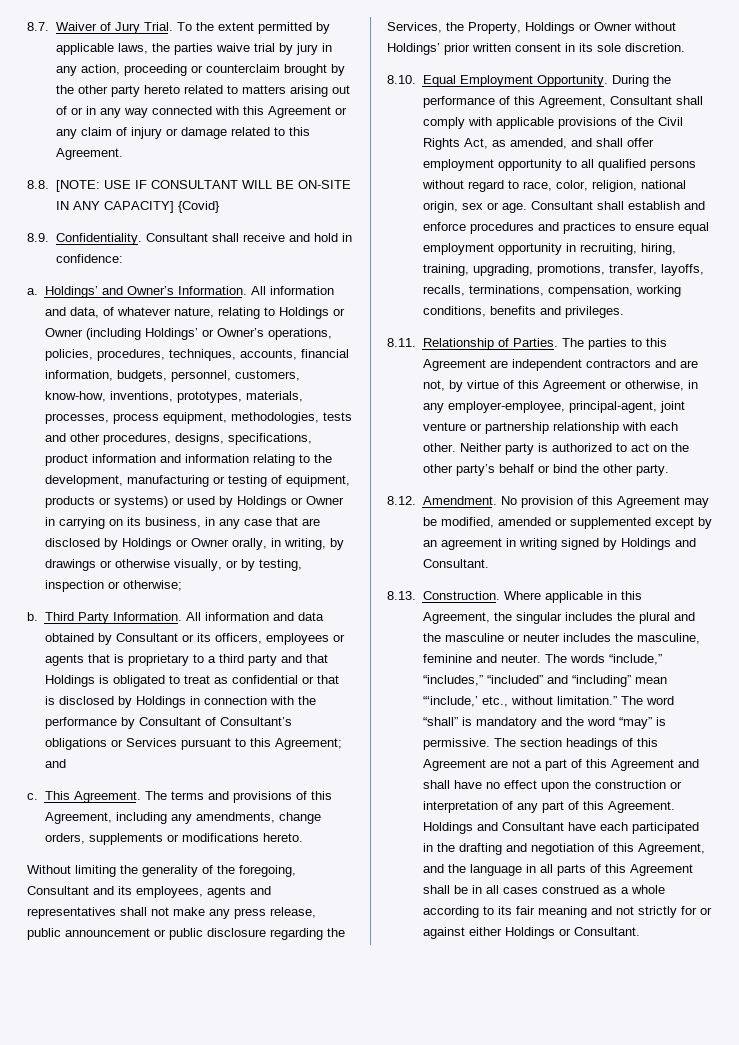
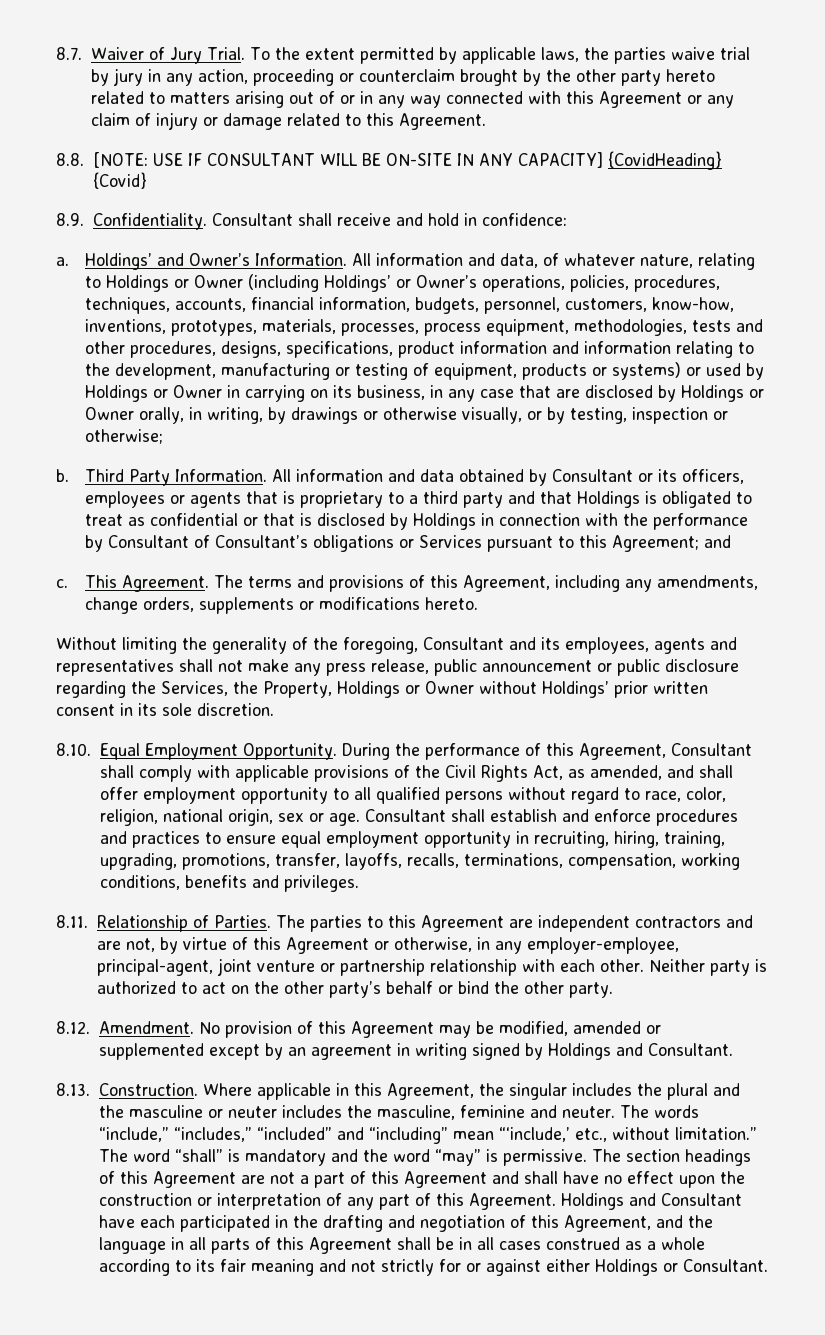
- 8.8. [NOTE: USE IF CONSULTANT WILL BE ON-SITE IN ANY CAPACITY] {Covid}
+ 8.8. [NOTE: USE IF CONSULTANT WILL BE ON-SITE IN ANY CAPACITY] {CovidHeading} {Covid}

